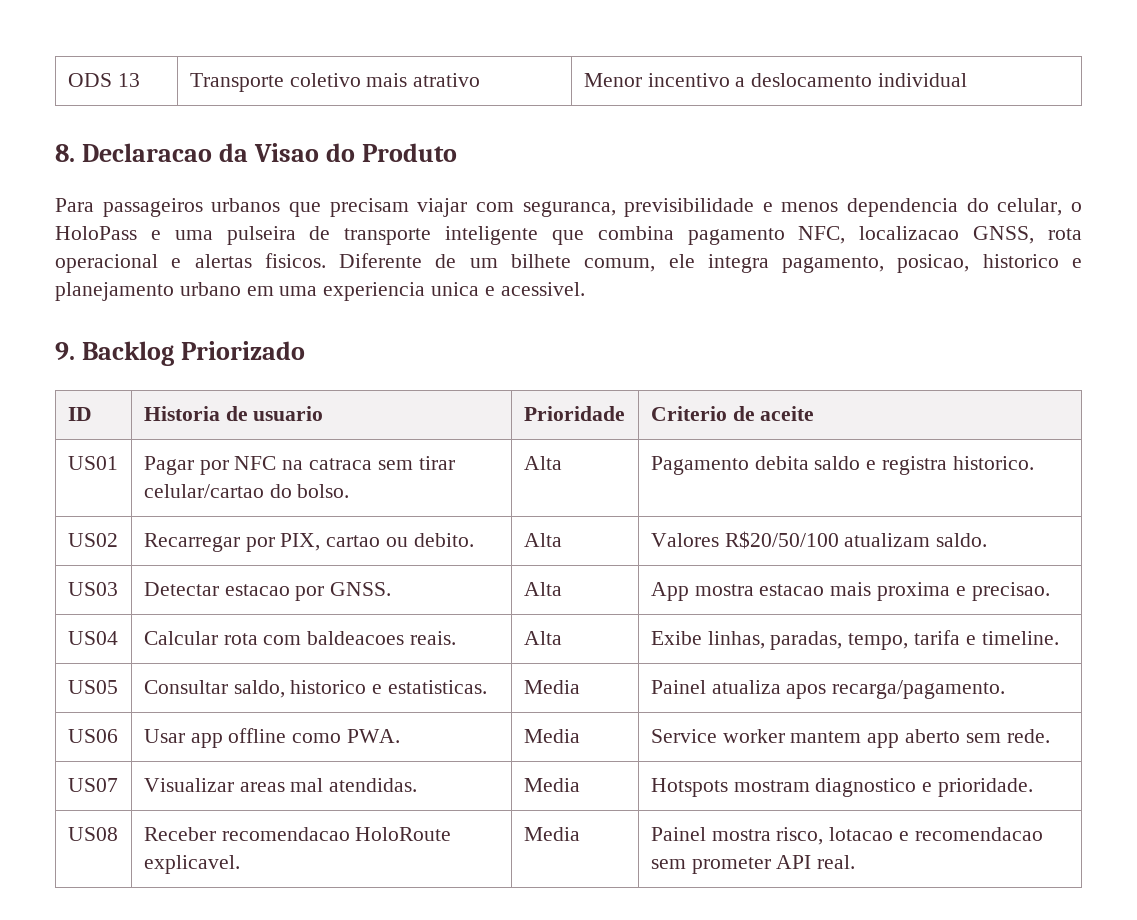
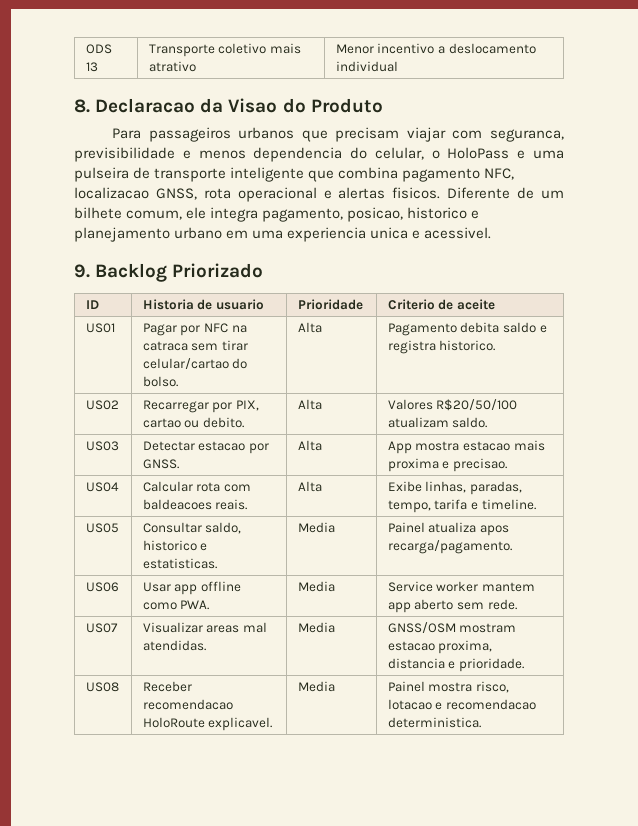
- US07 | Visualizar areas mal atendidas. | Media | Hotspots mostram diagnostico e prioridade.
+ US07 | Visualizar areas mal atendidas. | Media | GNSS/OSM mostram estacao proxima, distancia e prioridade.
- US08 | Receber recomendacao HoloRoute explicavel. | Media | Painel mostra risco, lotacao e recomendacao sem prometer API real.
+ US08 | Receber recomendacao HoloRoute explicavel. | Media | Painel mostra risco, lotacao e recomendacao deterministica.

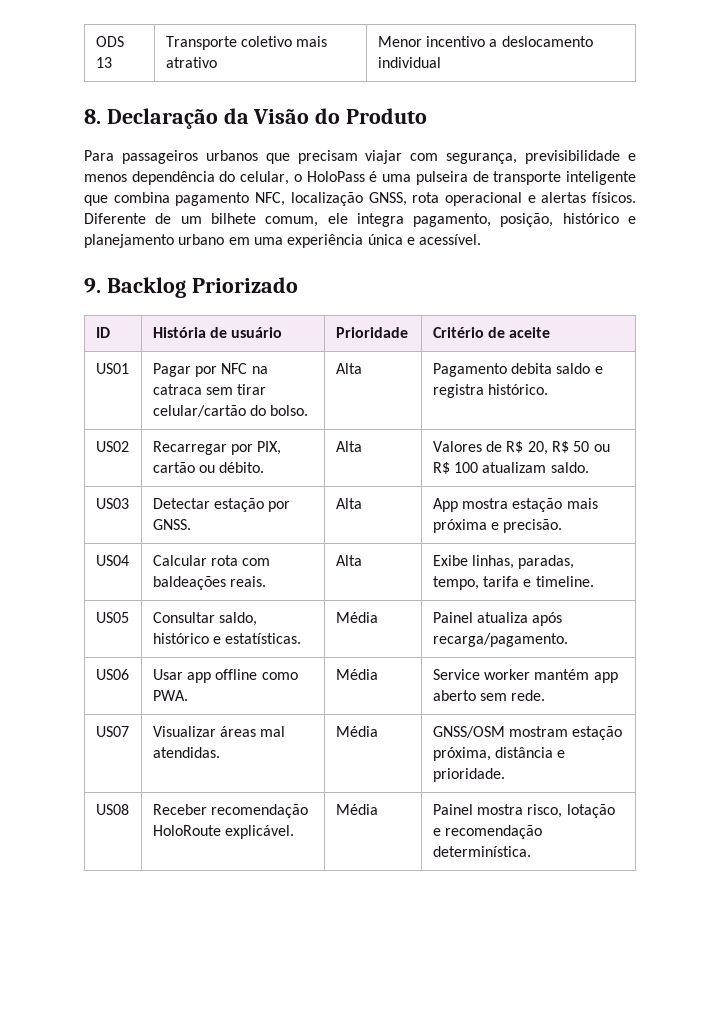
- 8. Declaracao da Visao do Produto
+ 8. Declaração da Visão do Produto
- Para passageiros urbanos que precisam viajar com seguranca, previsibilidade e menos dependencia do celular, o HoloPass e uma pulseira de transporte inteligente que combina pagamento NFC, localizacao GNSS, rota operacional e alertas fisicos.
+ Para passageiros urbanos que precisam viajar com segurança, previsibilidade e menos dependência do celular, o HoloPass é uma pulseira de transporte inteligente que combina pagamento NFC, localização GNSS, rota operacional e alertas físicos.
- Diferente de um bilhete comum, ele integra pagamento, posicao, historico e planejamento urbano em uma experiencia unica e acessivel.
+ Diferente de um bilhete comum, ele integra pagamento, posição, histórico e planejamento urbano em uma experiência única e acessível.
- ID | Historia de usuario | Prioridade | Criterio de aceite
+ ID | História de usuário | Prioridade | Critério de aceite
- US01 | Pagar por NFC na catraca sem tirar celular/cartao do bolso. | Alta | Pagamento debita saldo e registra historico.
+ US01 | Pagar por NFC na catraca sem tirar celular/cartão do bolso. | Alta | Pagamento debita saldo e registra histórico.
- US02 | Recarregar por PIX, cartao ou debito. | Alta | Valores R$20/50/100 atualizam saldo.
+ US02 | Recarregar por PIX, cartão ou débito. | Alta | Valores de R$ 20, R$ 50 ou R$ 100 atualizam saldo.
- US03 | Detectar estacao por GNSS. | Alta | App mostra estacao mais proxima e precisao.
+ US03 | Detectar estação por GNSS. | Alta | App mostra estação mais próxima e precisão.
- US04 | Calcular rota com baldeacoes reais. | Alta | Exibe linhas, paradas, tempo, tarifa e timeline.
+ US04 | Calcular rota com baldeações reais. | Alta | Exibe linhas, paradas, tempo, tarifa e timeline.
- US05 | Consultar saldo, historico e estatisticas. | Media | Painel atualiza apos recarga/pagamento.
+ US05 | Consultar saldo, histórico e estatísticas. | Média | Painel atualiza após recarga/pagamento.
- US06 | Usar app offline como PWA. | Media | Service worker mantem app aberto sem rede.
+ US06 | Usar app offline como PWA. | Média | Service worker mantém app aberto sem rede.
- US07 | Visualizar areas mal atendidas. | Media | GNSS/OSM mostram estacao proxima, distancia e prioridade.
+ US07 | Visualizar áreas mal atendidas. | Média | GNSS/OSM mostram estação próxima, distância e prioridade.
- US08 | Receber recomendacao HoloRoute explicavel. | Media | Painel mostra risco, lotacao e recomendacao deterministica.
+ US08 | Receber recomendação HoloRoute explicável. | Média | Painel mostra risco, lotação e recomendação determinística.

